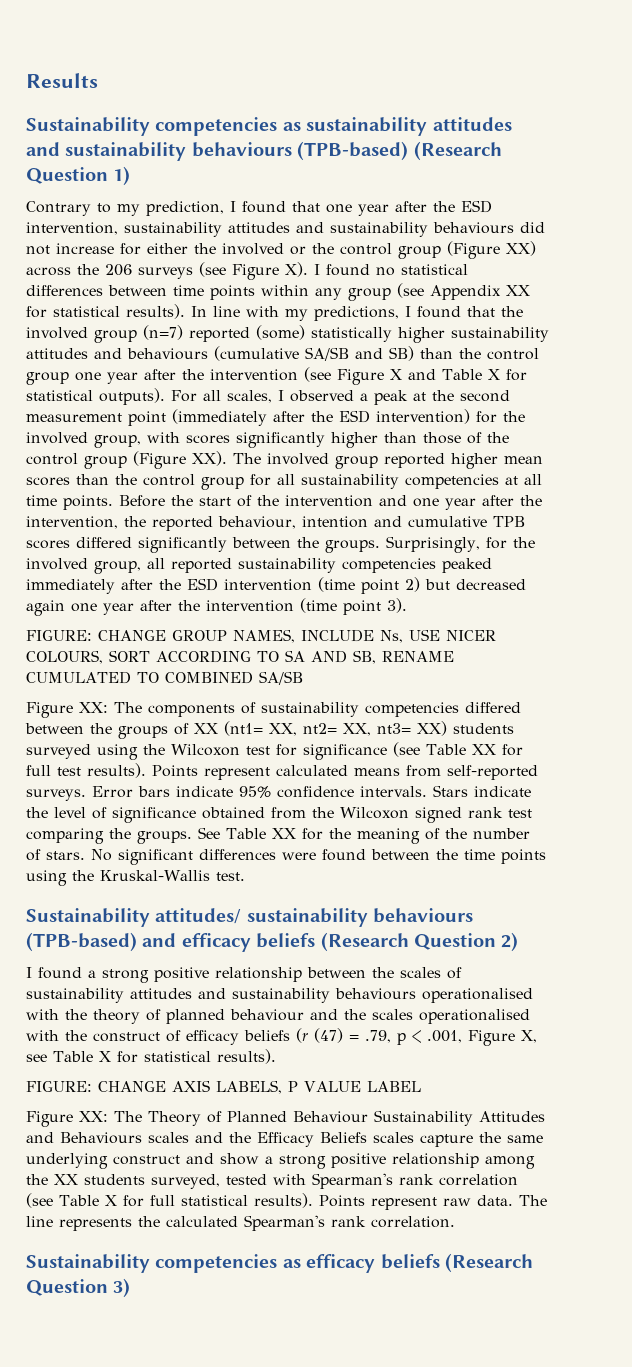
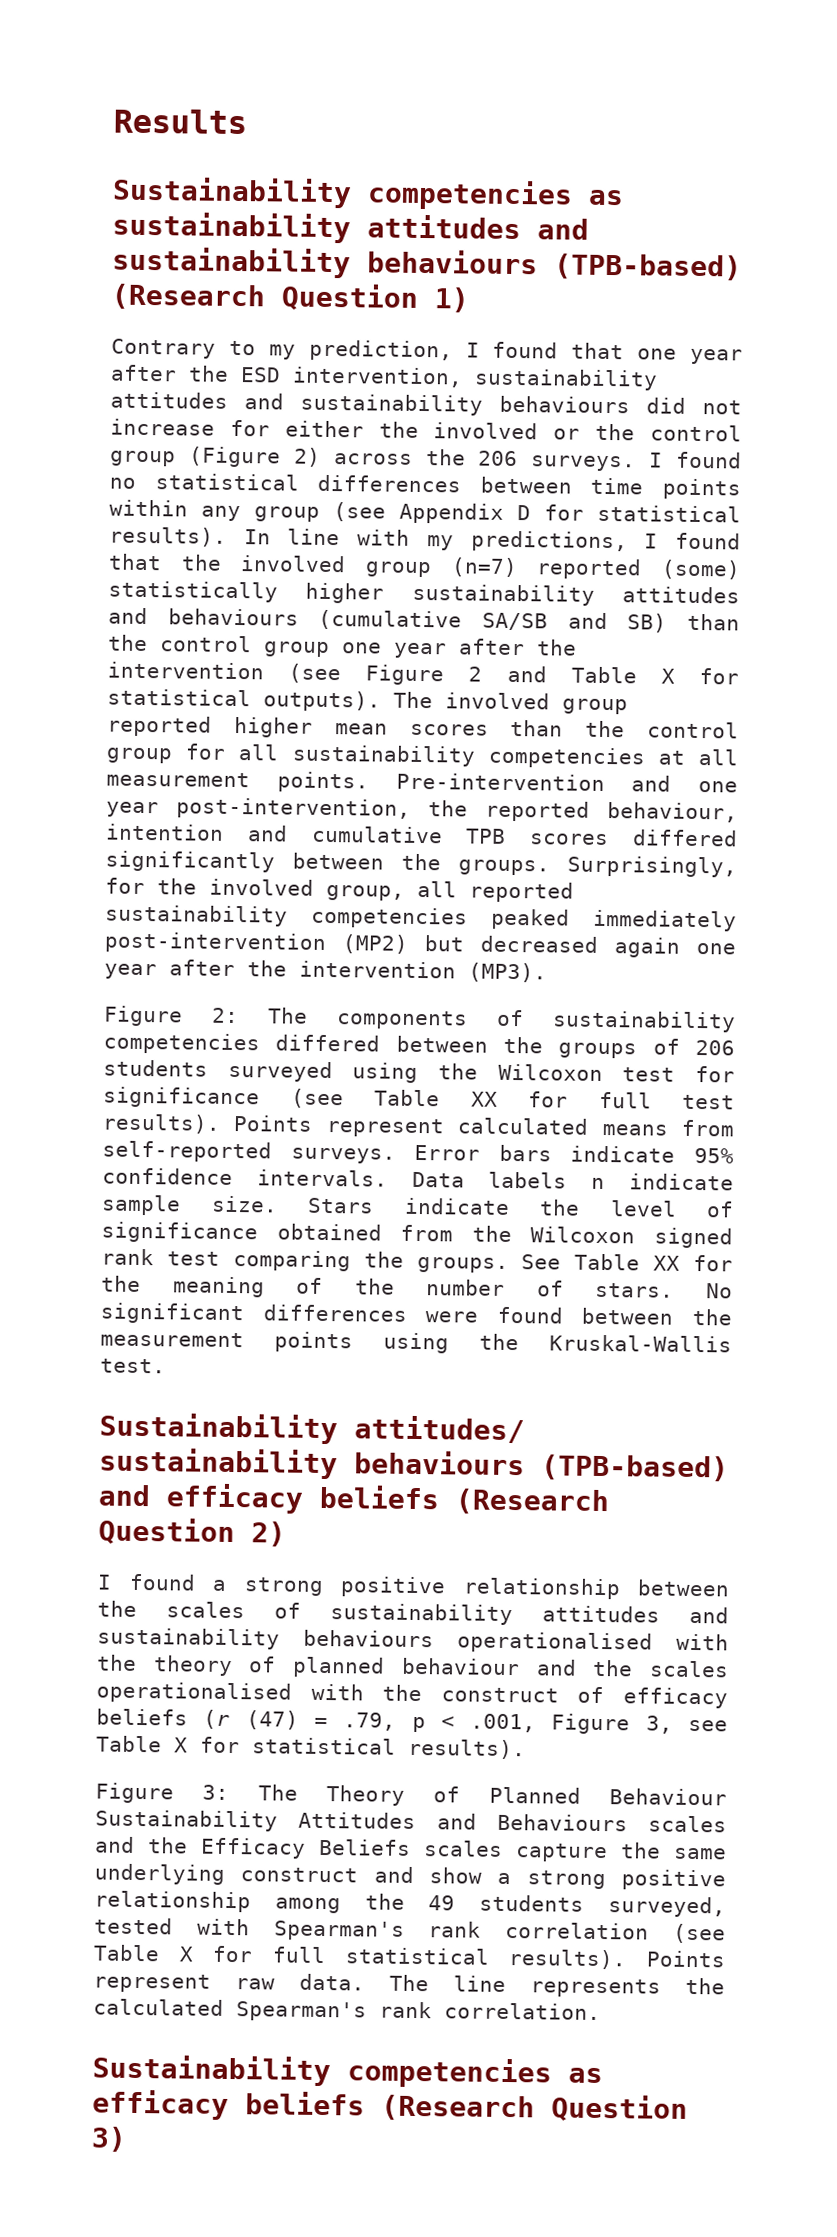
- Contrary to my prediction, I found that one year after the ESD intervention, sustainability attitudes and sustainability behaviours did not increase for either the involved or the control group (Figure XX) across the 206 surveys (see Figure X). I found no statistical differences between time points within any group (see Appendix XX for statistical results).
+ Contrary to my prediction, I found that one year after the ESD intervention, sustainability attitudes and sustainability behaviours did not increase for either the involved or the control group (Figure 2) across the 206 surveys. I found no statistical differences between time points within any group (see Appendix D for statistical results).
- In line with my predictions, I found that the involved group (n=7) reported (some) statistically higher sustainability attitudes and behaviours (cumulative SA/SB and SB) than the control group one year after the intervention (see Figure X and Table X for statistical outputs).
+ In line with my predictions, I found that the involved group (n=7) reported (some) statistically higher sustainability attitudes and behaviours (cumulative SA/SB and SB) than the control group one year after the intervention (see Figure 2 and Table X for statistical outputs).
- For all scales, I observed a peak at the second measurement point (immediately after the ESD intervention) for the involved group, with scores significantly higher than those of the control group (Figure XX). The involved group reported higher mean scores than the control group for all sustainability competencies at all time points. Before the start of the intervention and one year after the intervention, the reported behaviour, intention and cumulative TPB scores differed significantly between the groups.
+ The involved group reported higher mean scores than the control group for all sustainability competencies at all measurement points. Pre-intervention and one year post-intervention, the reported behaviour, intention and cumulative TPB scores differed significantly between the groups.
- Surprisingly, for the involved group, all reported sustainability competencies peaked immediately after the ESD intervention (time point 2) but decreased again one year after the intervention (time point 3).
- FIGURE: CHANGE GROUP NAMES, INCLUDE Ns, USE NICER COLOURS, SORT ACCORDING TO SA AND SB, RENAME CUMULATED TO COMBINED SA/SB
- Figure XX: The components of sustainability competencies differed between the groups of XX (nt1= XX, nt2= XX, nt3= XX) students surveyed using the Wilcoxon test for significance (see Table XX for full test results).
+ Surprisingly, for the involved group, all reported sustainability competencies peaked immediately post-intervention (MP2) but decreased again one year after the intervention (MP3).
+ Figure 2: The components of sustainability competencies differed between the groups of 206 students surveyed using the Wilcoxon test for significance (see Table XX for full test results).
+ Data labels n indicate sample size.
- No significant differences were found between the time points using the Kruskal-Wallis test.
+ No significant differences were found between the measurement points using the Kruskal-Wallis test.
- I found a strong positive relationship between the scales of sustainability attitudes and sustainability behaviours operationalised with the theory of planned behaviour and the scales operationalised with the construct of efficacy beliefs (r (47) = .79, p < .001, Figure X, see Table X for statistical results).
+ I found a strong positive relationship between the scales of sustainability attitudes and sustainability behaviours operationalised with the theory of planned behaviour and the scales operationalised with the construct of efficacy beliefs (r (47) = .79, p < .001, Figure 3, see Table X for statistical results).
- FIGURE: CHANGE AXIS LABELS, P VALUE LABEL
- Figure XX: The Theory of Planned Behaviour Sustainability Attitudes and Behaviours scales and the Efficacy Beliefs scales capture the same underlying construct and show a strong positive relationship among the XX students surveyed, tested with Spearman's rank correlation (see Table X for full statistical results).
+ Figure 3: The Theory of Planned Behaviour Sustainability Attitudes and Behaviours scales and the Efficacy Beliefs scales capture the same underlying construct and show a strong positive relationship among the 49 students surveyed, tested with Spearman's rank correlation (see Table X for full statistical results).

